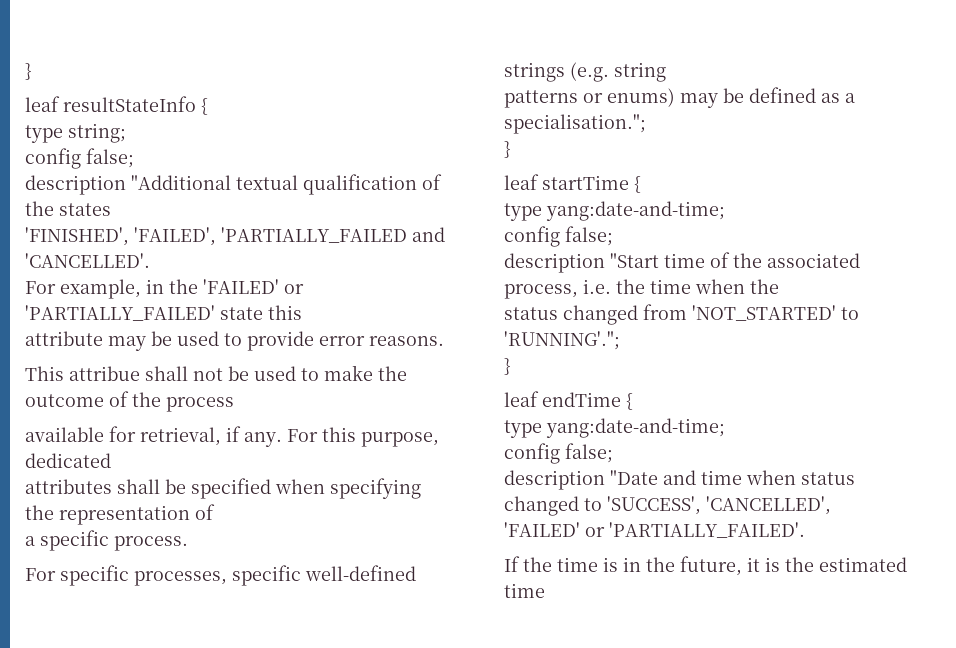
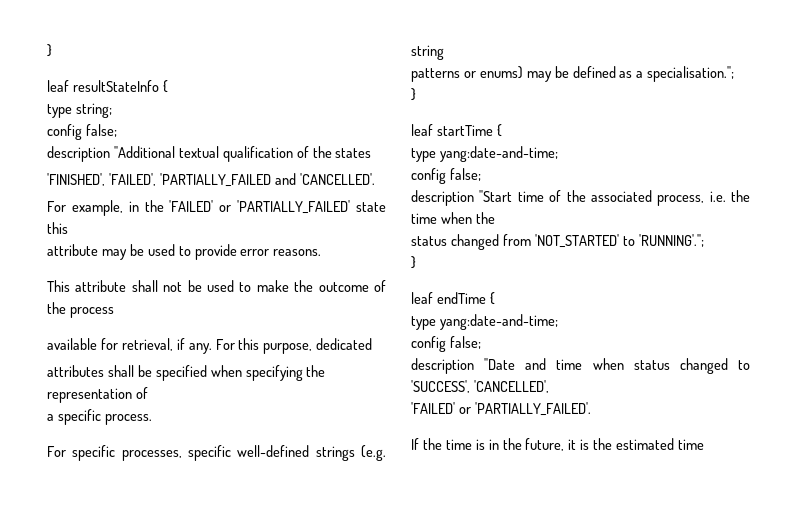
- This attribue shall not be used to make the outcome of the process
+ This attribute shall not be used to make the outcome of the process

